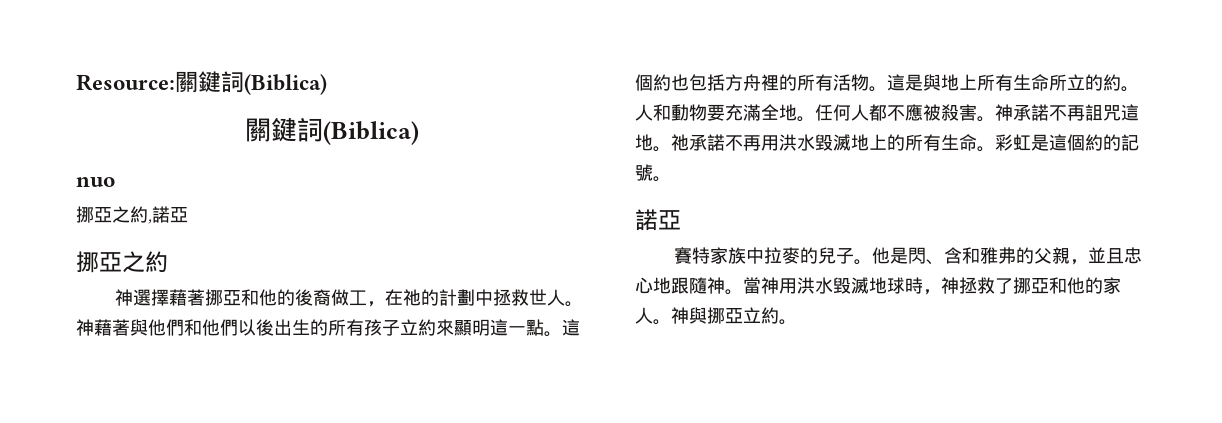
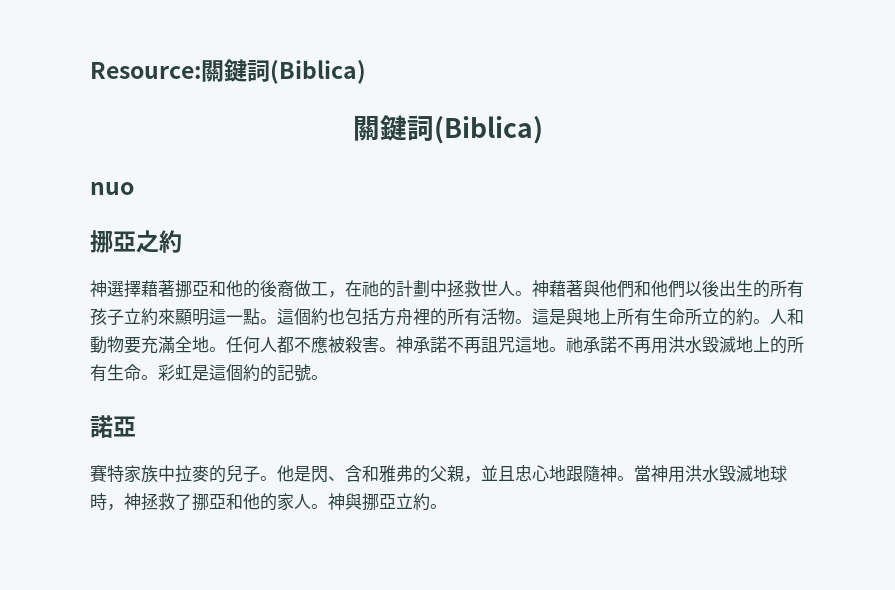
- 挪亞之約,諾亞

